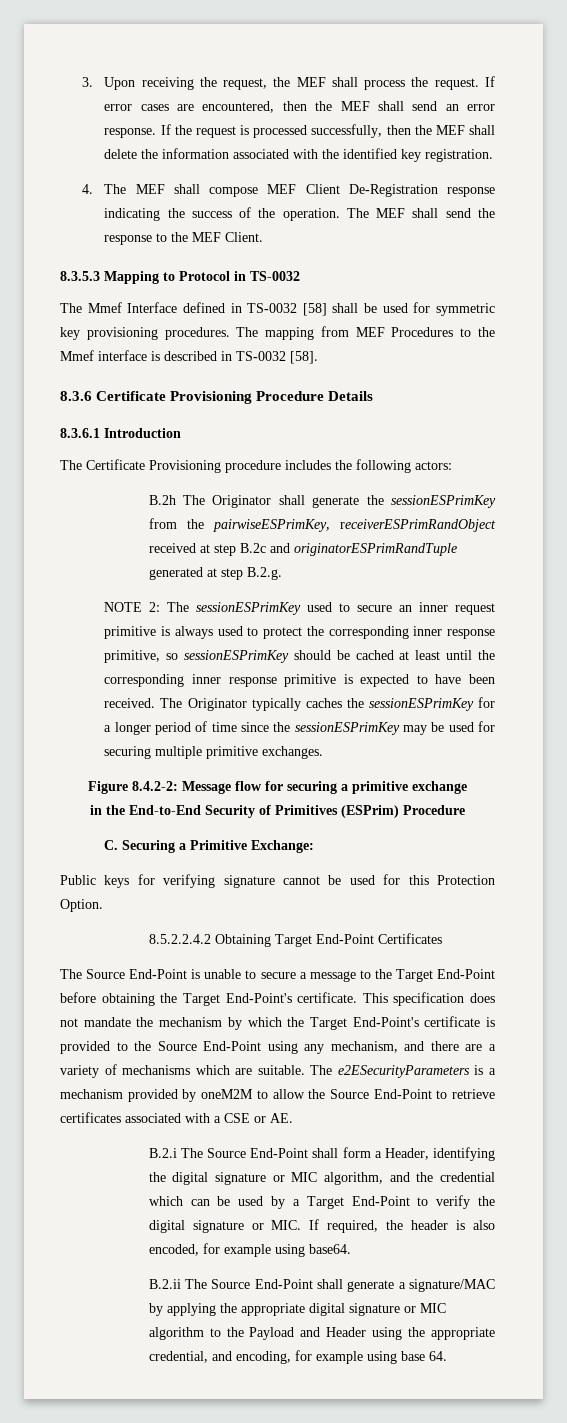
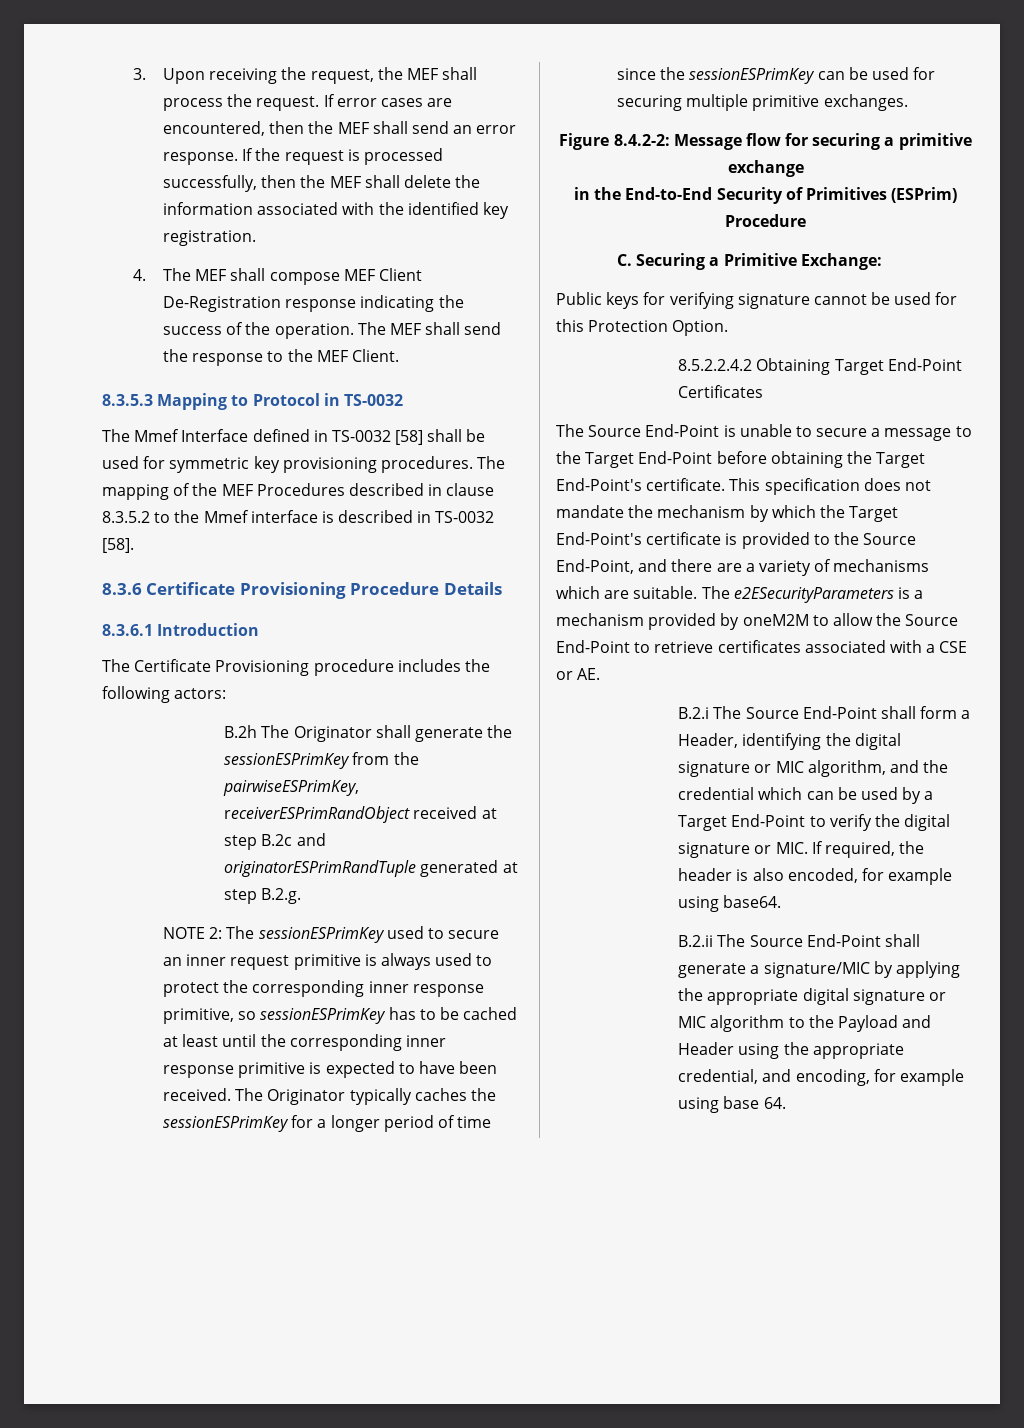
- The mapping from MEF Procedures to the Mmef interface is described in TS-0032 [58].
+ The mapping of the MEF Procedures described in clause 8.3.5.2 to the Mmef interface is described in TS-0032 [58].
- NOTE 2: The sessionESPrimKey used to secure an inner request primitive is always used to protect the corresponding inner response primitive, so sessionESPrimKey should be cached at least until the corresponding inner response primitive is expected to have been received.
+ NOTE 2: The sessionESPrimKey used to secure an inner request primitive is always used to protect the corresponding inner response primitive, so sessionESPrimKey has to be cached at least until the corresponding inner response primitive is expected to have been received.
- The Originator typically caches the sessionESPrimKey for a longer period of time since the sessionESPrimKey may be used for securing multiple primitive exchanges.
+ The Originator typically caches the sessionESPrimKey for a longer period of time since the sessionESPrimKey can be used for securing multiple primitive exchanges.
- This specification does not mandate the mechanism by which the Target End-Point's certificate is provided to the Source End-Point using any mechanism, and there are a variety of mechanisms which are suitable.
+ This specification does not mandate the mechanism by which the Target End-Point's certificate is provided to the Source End-Point, and there are a variety of mechanisms which are suitable.
- B.2.ii The Source End-Point shall generate a signature/MAC by applying the appropriate digital signature or MIC algorithm to the Payload and Header using the appropriate credential, and encoding, for example using base 64.
+ B.2.ii The Source End-Point shall generate a signature/MIC by applying the appropriate digital signature or MIC algorithm to the Payload and Header using the appropriate credential, and encoding, for example using base 64.

